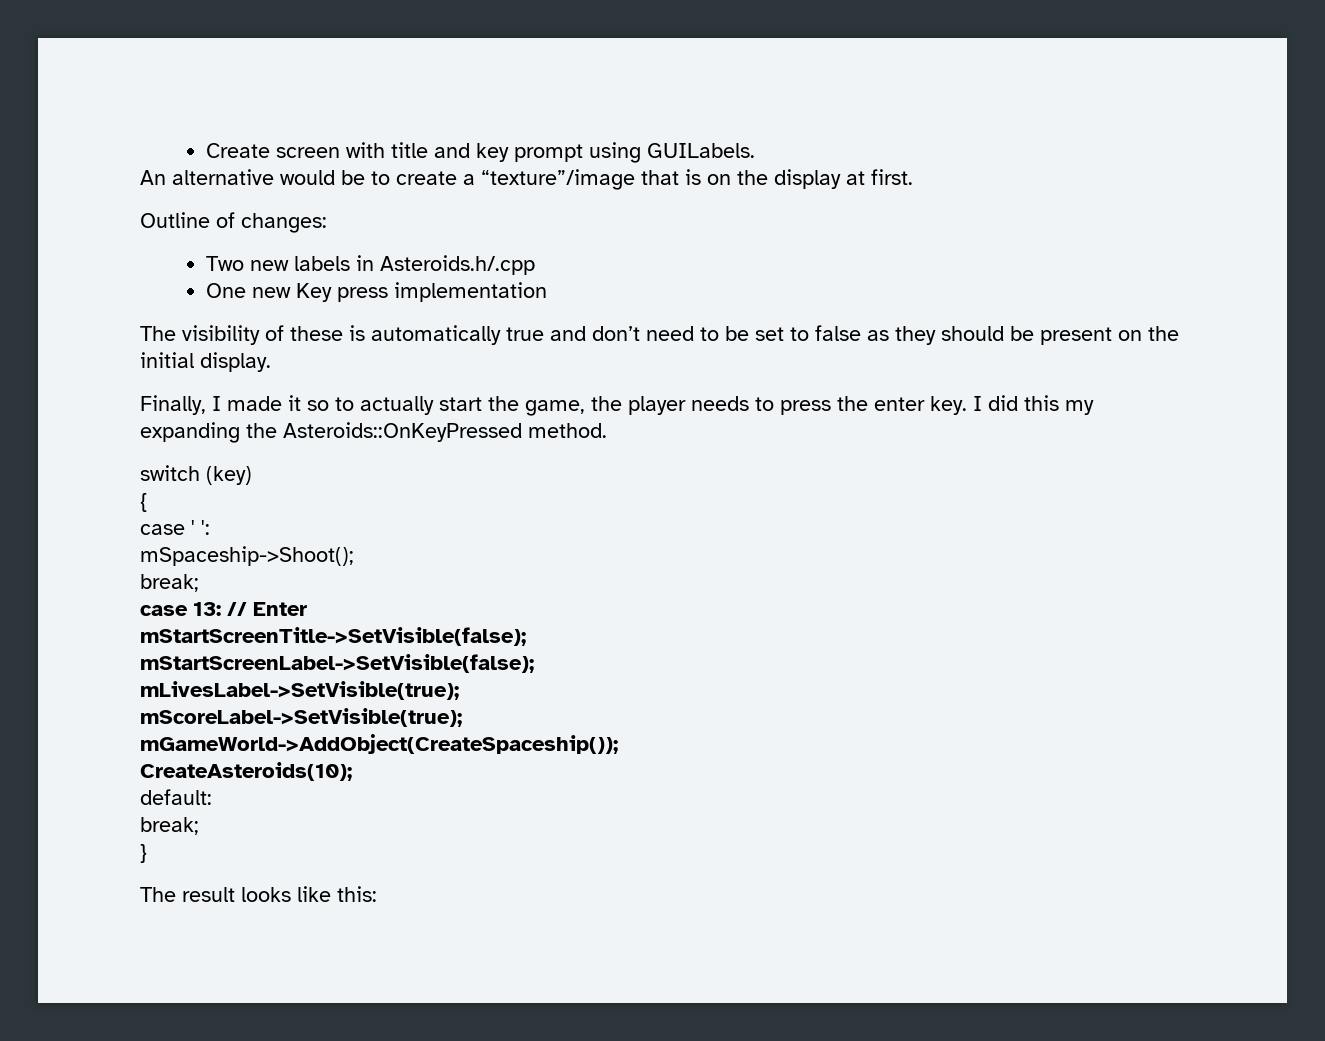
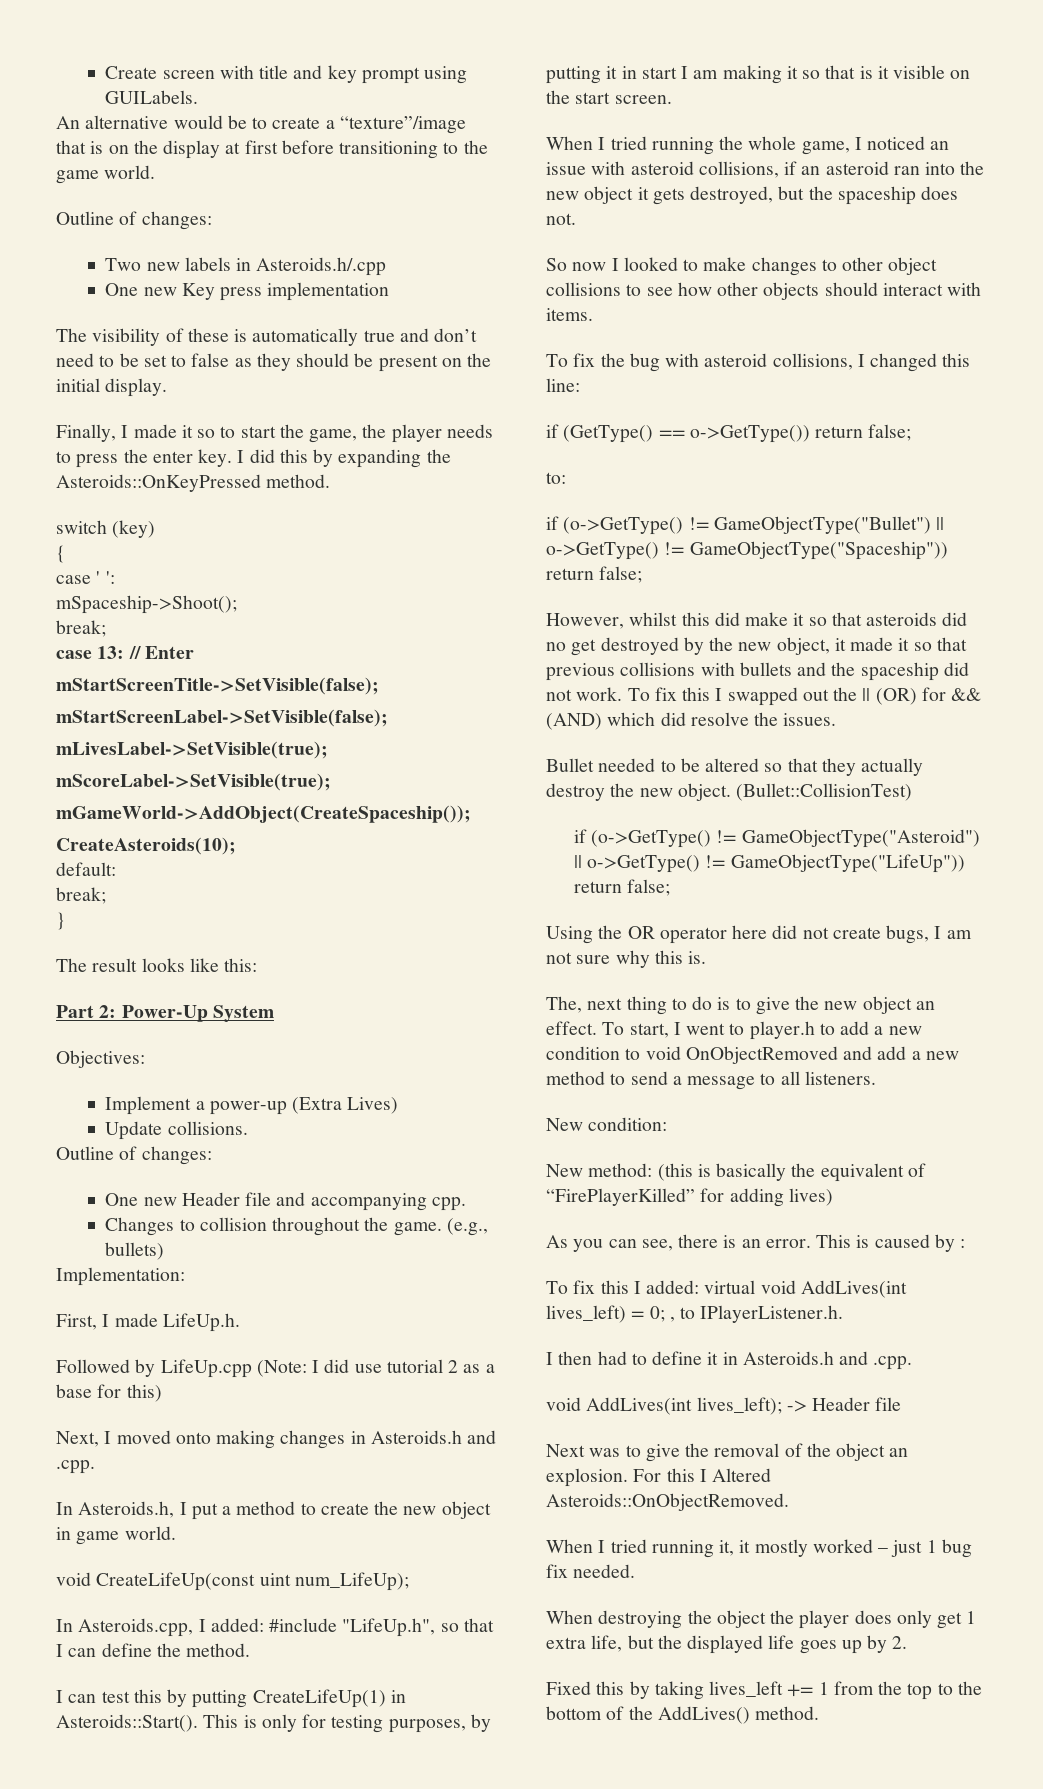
- An alternative would be to create a “texture”/image that is on the display at first.
+ An alternative would be to create a “texture”/image that is on the display at first before transitioning to the game world.
- Finally, I made it so to actually start the game, the player needs to press the enter key.
+ Finally, I made it so to start the game, the player needs to press the enter key.
- I did this my expanding the Asteroids::OnKeyPressed method.
+ I did this by expanding the Asteroids::OnKeyPressed method.
+ Part 2: Power-Up System
+ Objectives:
+ Implement a power-up (Extra Lives)
+ Update collisions.
+ Outline of changes:
+ One new Header file and accompanying cpp.
+ Changes to collision throughout the game. (e.g., bullets)
+ Implementation:
+ First, I made LifeUp.h.
+ Followed by LifeUp.cpp (Note: I did use tutorial 2 as a base for this)
+ Next, I moved onto making changes in Asteroids.h and .cpp.
+ In Asteroids.h, I put a method to create the new object in game world.
+ void CreateLifeUp(const uint num_LifeUp);
+ In Asteroids.cpp, I added: #include "LifeUp.h", so that I can define the method.
+ I can test this by putting CreateLifeUp(1) in Asteroids::Start(). This is only for testing purposes, by putting it in start I am making it so that is it visible on the start screen.
+ When I tried running the whole game, I noticed an issue with asteroid collisions, if an asteroid ran into the new object it gets destroyed, but the spaceship does not.
+ So now I looked to make changes to other object collisions to see how other objects should interact with items.
+ To fix the bug with asteroid collisions, I changed this line:
+ if (GetType() == o->GetType()) return false;
+ to:
+ if (o->GetType() != GameObjectType("Bullet") || o->GetType() != GameObjectType("Spaceship")) return false;
+ However, whilst this did make it so that asteroids did no get destroyed by the new object, it made it so that previous collisions with bullets and the spaceship did not work. To fix this I swapped out the || (OR) for && (AND) which did resolve the issues.
+ Bullet needed to be altered so that they actually destroy the new object. (Bullet::CollisionTest)
+ if (o->GetType() != GameObjectType("Asteroid") || o->GetType() != GameObjectType("LifeUp")) return false;
+ Using the OR operator here did not create bugs, I am not sure why this is.
+ The, next thing to do is to give the new object an effect. To start, I went to player.h to add a new condition to void OnObjectRemoved and add a new method to send a message to all listeners.
+ New condition:
+ New method: (this is basically the equivalent of “FirePlayerKilled” for adding lives)
+ As you can see, there is an error. This is caused by :
+ To fix this I added: virtual void AddLives(int lives_left) = 0; , to IPlayerListener.h.
+ I then had to define it in Asteroids.h and .cpp.
+ void AddLives(int lives_left); -> Header file
+ Next was to give the removal of the object an explosion. For this I Altered Asteroids::OnObjectRemoved.
+ When I tried running it, it mostly worked – just 1 bug fix needed.
+ When destroying the object the player does only get 1 extra life, but the displayed life goes up by 2.
+ Fixed this by taking lives_left += 1 from the top to the bottom of the AddLives() method.

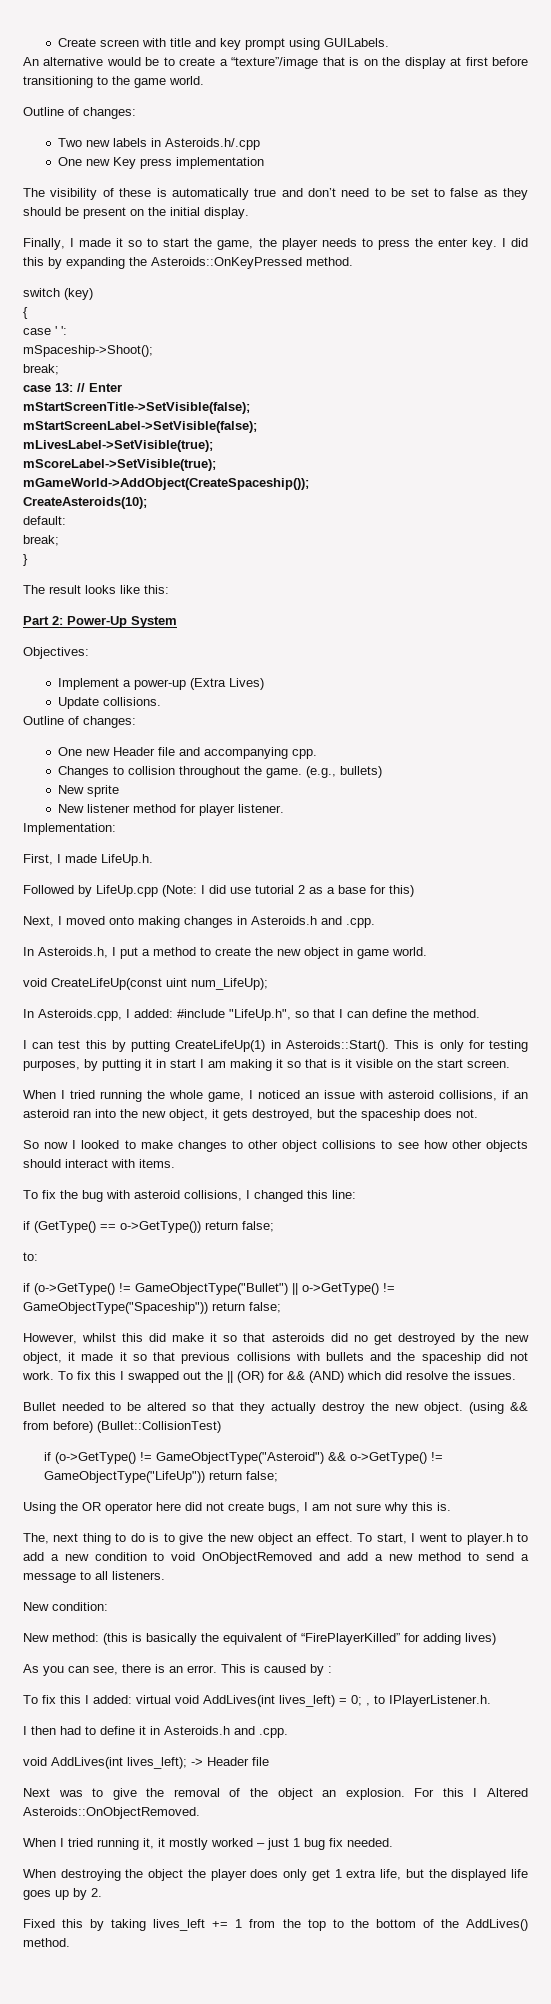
+ New sprite
+ New listener method for player listener.
- When I tried running the whole game, I noticed an issue with asteroid collisions, if an asteroid ran into the new object it gets destroyed, but the spaceship does not.
+ When I tried running the whole game, I noticed an issue with asteroid collisions, if an asteroid ran into the new object, it gets destroyed, but the spaceship does not.
- (Bullet::CollisionTest)
+ (using && from before) (Bullet::CollisionTest)
- if (o->GetType() != GameObjectType("Asteroid") || o->GetType() != GameObjectType("LifeUp")) return false;
+ if (o->GetType() != GameObjectType("Asteroid") && o->GetType() != GameObjectType("LifeUp")) return false;

